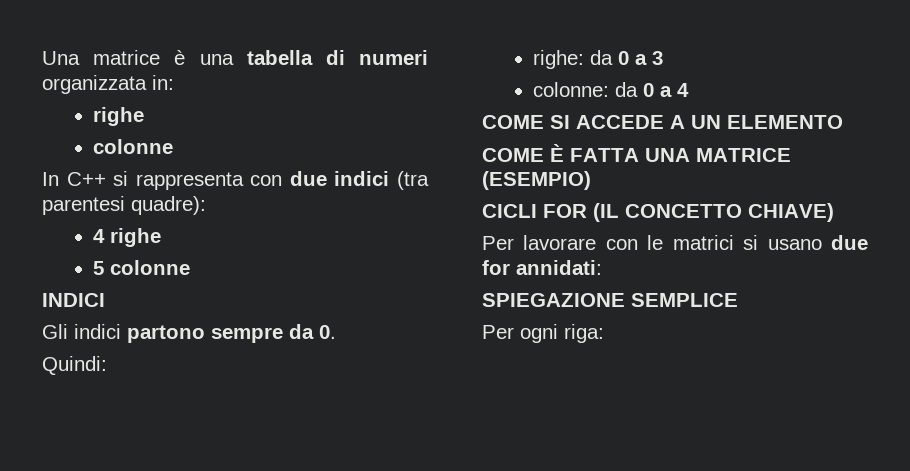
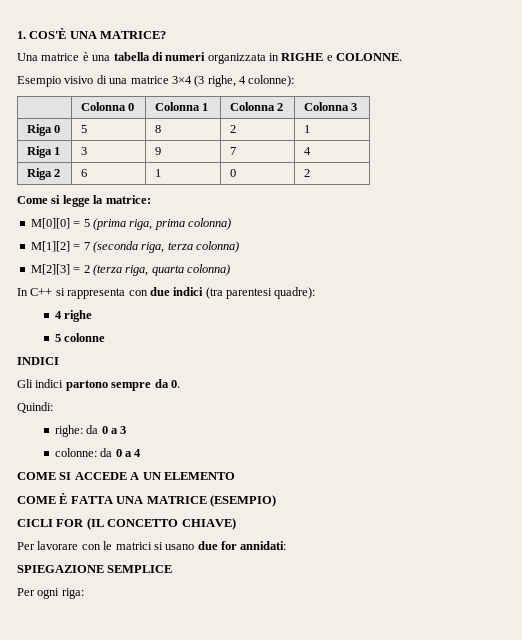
+ 1. COS'È UNA MATRICE?
- Una matrice è una tabella di numeri organizzata in:
- righe
- colonne
+ Una matrice è una tabella di numeri organizzata in RIGHE e COLONNE.
+ Esempio visivo di una matrice 3×4 (3 righe, 4 colonne):
+ | Colonna 0 | Colonna 1 | Colonna 2 | Colonna 3
+ Riga 0 | 5 | 8 | 2 | 1
+ Riga 1 | 3 | 9 | 7 | 4
+ Riga 2 | 6 | 1 | 0 | 2
+ Come si legge la matrice:
+ M[0][0] = 5 (prima riga, prima colonna)
+ M[1][2] = 7 (seconda riga, terza colonna)
+ M[2][3] = 2 (terza riga, quarta colonna)

